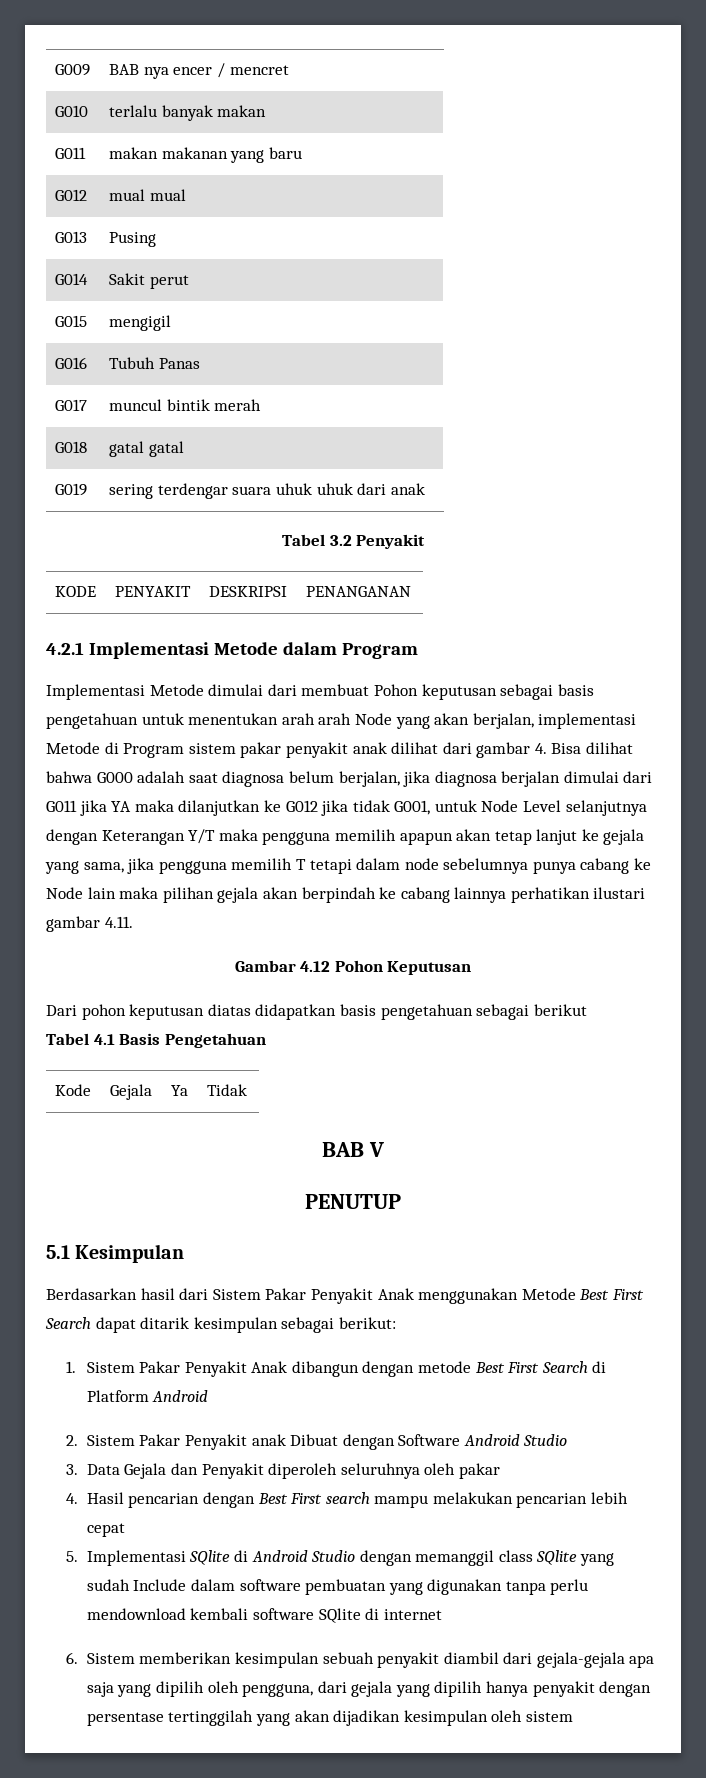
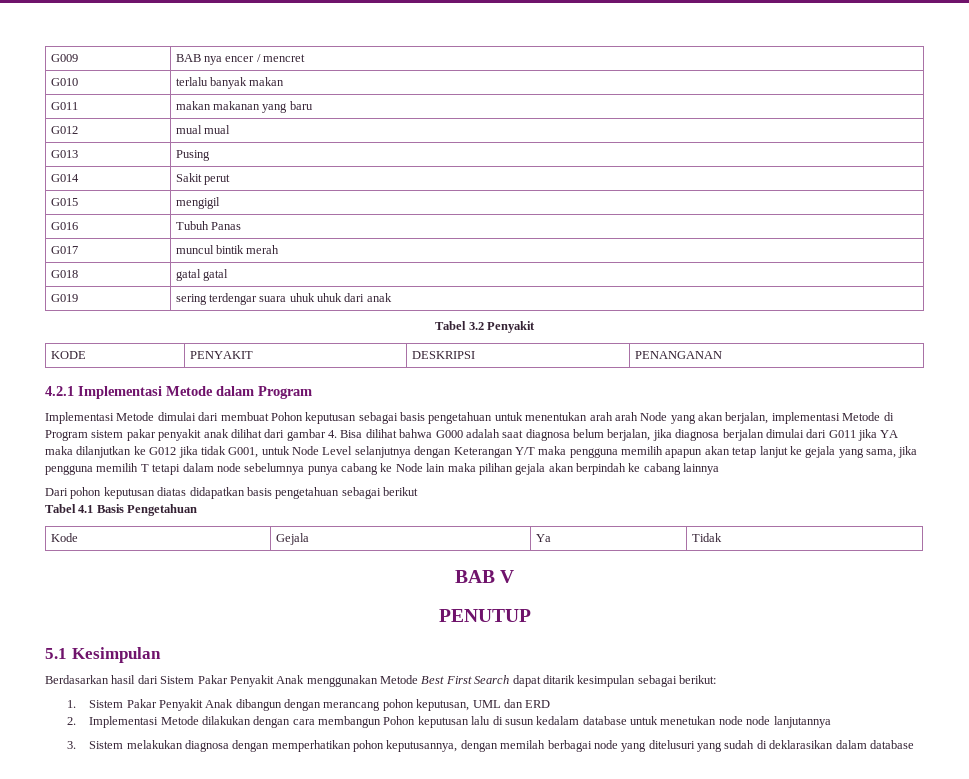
- Implementasi Metode dimulai dari membuat Pohon keputusan sebagai basis pengetahuan untuk menentukan arah arah Node yang akan berjalan, implementasi Metode di Program sistem pakar penyakit anak dilihat dari gambar 4. Bisa dilihat bahwa G000 adalah saat diagnosa belum berjalan, jika diagnosa berjalan dimulai dari G011 jika YA maka dilanjutkan ke G012 jika tidak G001, untuk Node Level selanjutnya dengan Keterangan Y/T maka pengguna memilih apapun akan tetap lanjut ke gejala yang sama, jika pengguna memilih T tetapi dalam node sebelumnya punya cabang ke Node lain maka pilihan gejala akan berpindah ke cabang lainnya perhatikan ilustari gambar 4.11.
- Gambar 4.12 Pohon Keputusan
+ Implementasi Metode dimulai dari membuat Pohon keputusan sebagai basis pengetahuan untuk menentukan arah arah Node yang akan berjalan, implementasi Metode di Program sistem pakar penyakit anak dilihat dari gambar 4. Bisa dilihat bahwa G000 adalah saat diagnosa belum berjalan, jika diagnosa berjalan dimulai dari G011 jika YA maka dilanjutkan ke G012 jika tidak G001, untuk Node Level selanjutnya dengan Keterangan Y/T maka pengguna memilih apapun akan tetap lanjut ke gejala yang sama, jika pengguna memilih T tetapi dalam node sebelumnya punya cabang ke Node lain maka pilihan gejala akan berpindah ke cabang lainnya
- 1. Sistem Pakar Penyakit Anak dibangun dengan metode Best First Search di Platform Android
- 2. Sistem Pakar Penyakit anak Dibuat dengan Software Android Studio
- 3. Data Gejala dan Penyakit diperoleh seluruhnya oleh pakar
- 4. Hasil pencarian dengan Best First search mampu melakukan pencarian lebih cepat
- 5. Implementasi SQlite di Android Studio dengan memanggil class SQlite yang sudah Include dalam software pembuatan yang digunakan tanpa perlu mendownload kembali software SQlite di internet
- 6. Sistem memberikan kesimpulan sebuah penyakit diambil dari gejala-gejala apa saja yang dipilih oleh pengguna, dari gejala yang dipilih hanya penyakit dengan persentase tertinggilah yang akan dijadikan kesimpulan oleh sistem
+ 1. Sistem Pakar Penyakit Anak dibangun dengan merancang pohon keputusan, UML dan ERD
+ 2. Implementasi Metode dilakukan dengan cara membangun Pohon keputusan lalu di susun kedalam database untuk menetukan node node lanjutannya
+ 3. Sistem melakukan diagnosa dengan memperhatikan pohon keputusannya, dengan memilah berbagai node yang ditelusuri yang sudah di deklarasikan dalam database

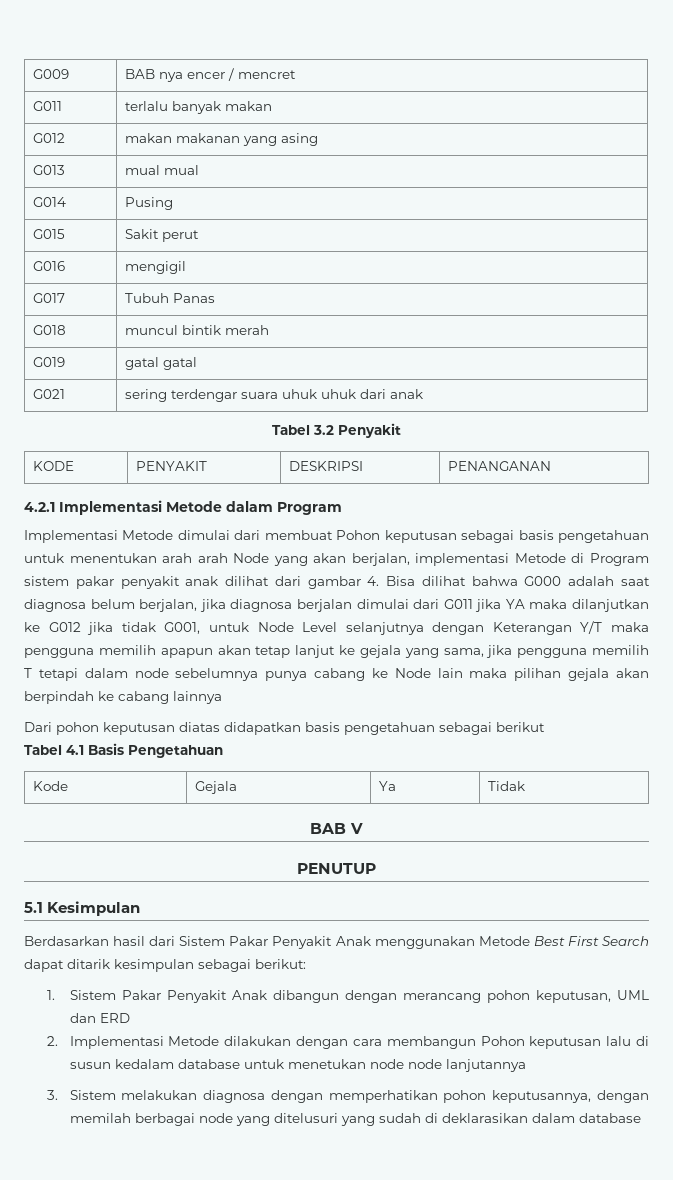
- G010 | terlalu banyak makan
+ G011 | terlalu banyak makan
- G011 | makan makanan yang baru
- G012 | mual mual
+ G012 | makan makanan yang asing
+ G013 | mual mual
- G013 | Pusing
+ G014 | Pusing
- G014 | Sakit perut
+ G015 | Sakit perut
- G015 | mengigil
+ G016 | mengigil
- G016 | Tubuh Panas
+ G017 | Tubuh Panas
- G017 | muncul bintik merah
+ G018 | muncul bintik merah
- G018 | gatal gatal
+ G019 | gatal gatal
- G019 | sering terdengar suara uhuk uhuk dari anak
+ G021 | sering terdengar suara uhuk uhuk dari anak

